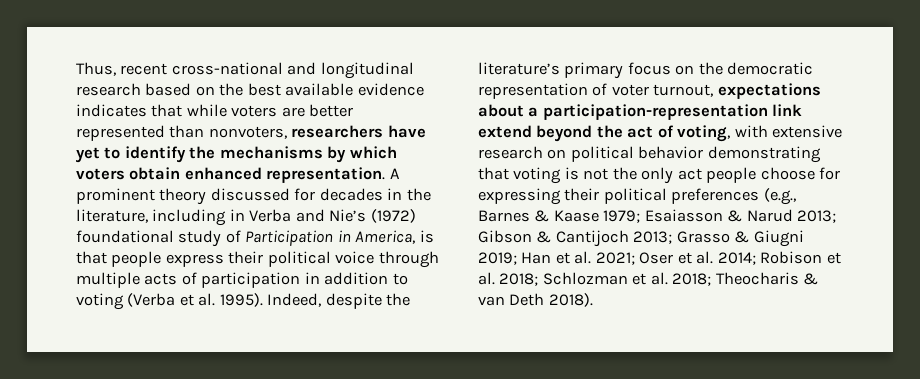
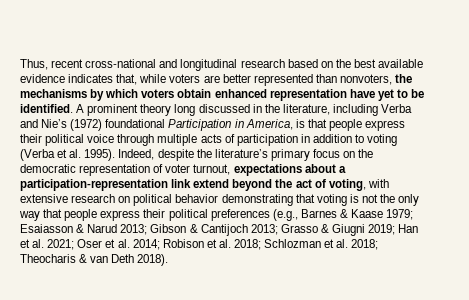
- Thus, recent cross-national and longitudinal research based on the best available evidence indicates that while voters are better represented than nonvoters, researchers have yet to identify the mechanisms by which voters obtain enhanced representation. A prominent theory discussed for decades in the literature, including in Verba and Nie’s (1972) foundational study of Participation in America, is that people express their political voice through multiple acts of participation in addition to voting (Verba et al. 1995).
+ Thus, recent cross-national and longitudinal research based on the best available evidence indicates that, while voters are better represented than nonvoters, the mechanisms by which voters obtain enhanced representation have yet to be identified. A prominent theory long discussed in the literature, including Verba and Nie’s (1972) foundational Participation in America, is that people express their political voice through multiple acts of participation in addition to voting (Verba et al. 1995).
- Indeed, despite the literature’s primary focus on the democratic representation of voter turnout, expectations about a participation-representation link extend beyond the act of voting, with extensive research on political behavior demonstrating that voting is not the only act people choose for expressing their political preferences (e.g., Barnes & Kaase 1979;
+ Indeed, despite the literature’s primary focus on the democratic representation of voter turnout, expectations about a participation-representation link extend beyond the act of voting, with extensive research on political behavior demonstrating that voting is not the only way that people express their political preferences (e.g., Barnes & Kaase 1979;

